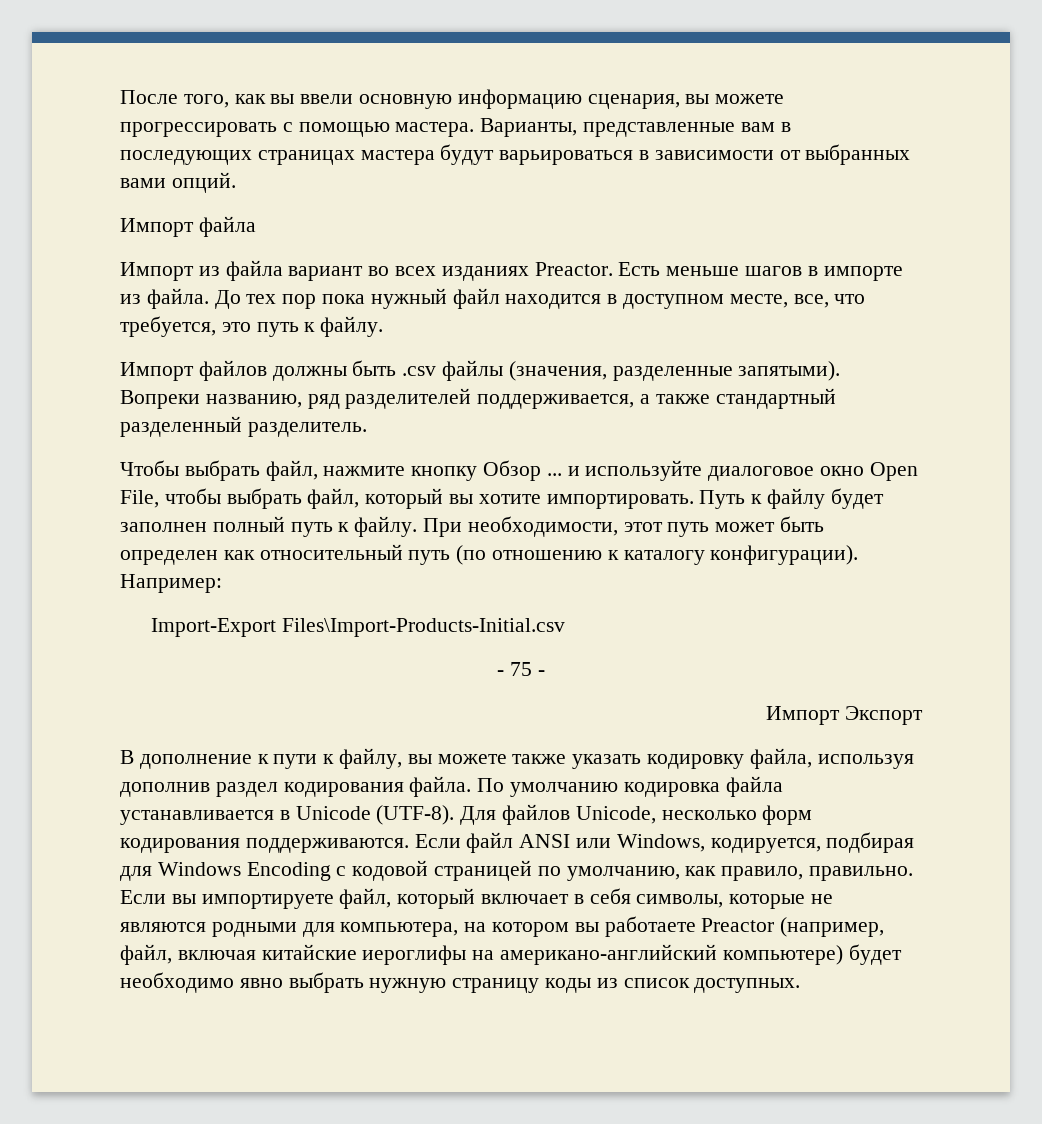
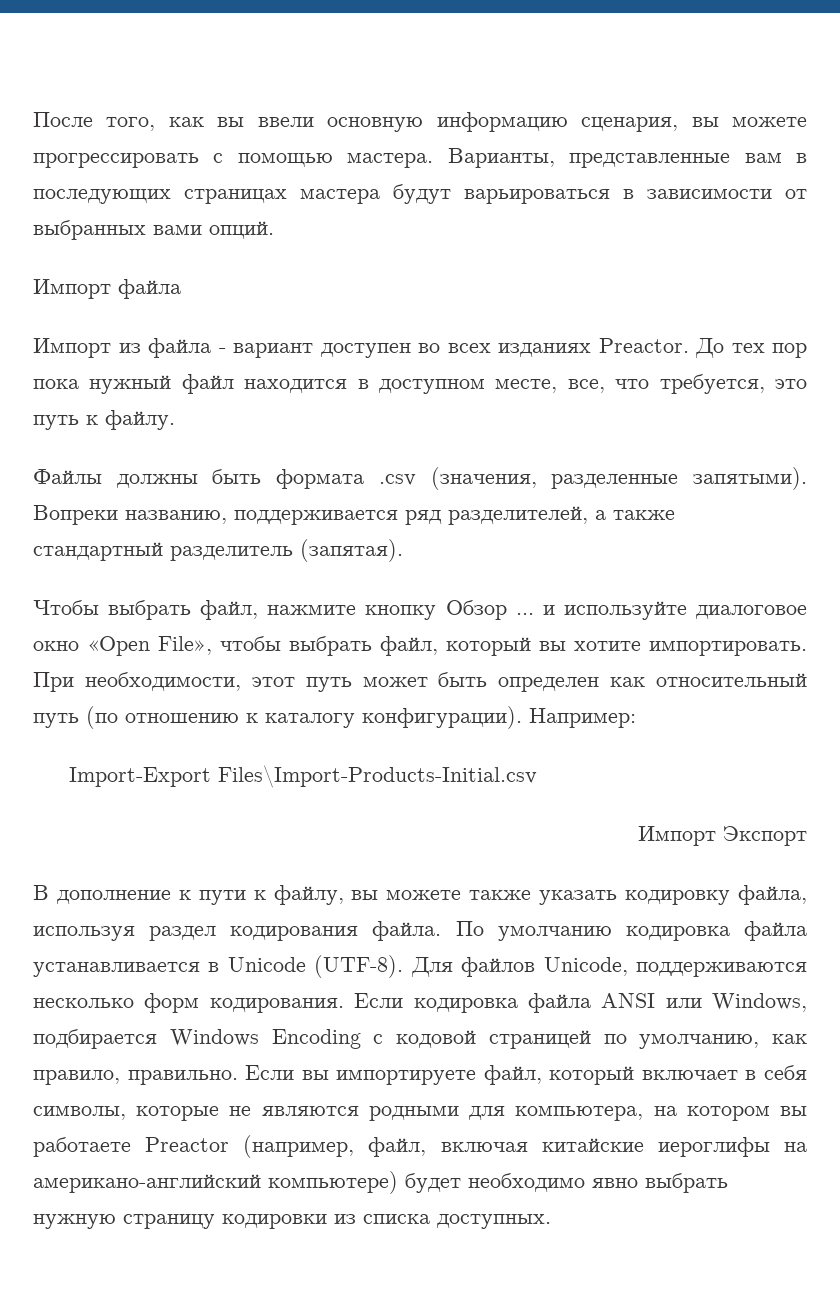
- Импорт из файла вариант во всех изданиях Preactor.
+ Импорт из файла - вариант доступен во всех изданиях Preactor.
- Есть меньше шагов в импорте из файла.
- Импорт файлов должны быть .csv файлы (значения, разделенные запятыми).
+ Файлы должны быть формата .csv (значения, разделенные запятыми).
- Вопреки названию, ряд разделителей поддерживается, а также стандартный разделенный разделитель.
+ Вопреки названию, поддерживается ряд разделителей, а также стандартный разделитель (запятая).
- Чтобы выбрать файл, нажмите кнопку Обзор ... и используйте диалоговое окно Open File, чтобы выбрать файл, который вы хотите импортировать.
+ Чтобы выбрать файл, нажмите кнопку Обзор ... и используйте диалоговое окно «Open File», чтобы выбрать файл, который вы хотите импортировать.
- Путь к файлу будет заполнен полный путь к файлу.
- - 75 -
- В дополнение к пути к файлу, вы можете также указать кодировку файла, используя дополнив раздел кодирования файла.
+ В дополнение к пути к файлу, вы можете также указать кодировку файла, используя раздел кодирования файла.
- Для файлов Unicode, несколько форм кодирования поддерживаются. Если файл ANSI или Windows, кодируется, подбирая для Windows Encoding с кодовой страницей по умолчанию, как правило, правильно.
+ Для файлов Unicode, поддерживаются несколько форм кодирования. Если кодировка файла ANSI или Windows, подбирается Windows Encoding с кодовой страницей по умолчанию, как правило, правильно.
- Если вы импортируете файл, который включает в себя символы, которые не являются родными для компьютера, на котором вы работаете Preactor (например, файл, включая китайские иероглифы на американо-английский компьютере) будет необходимо явно выбрать нужную страницу коды из список доступных.
+ Если вы импортируете файл, который включает в себя символы, которые не являются родными для компьютера, на котором вы работаете Preactor (например, файл, включая китайские иероглифы на американо-английский компьютере) будет необходимо явно выбрать нужную страницу кодировки из списка доступных.

